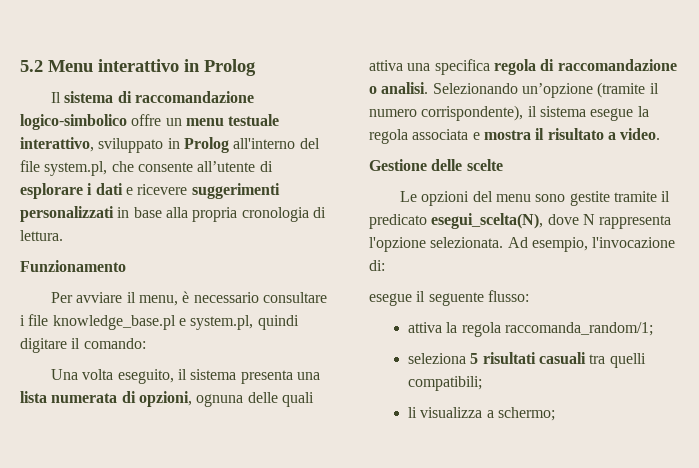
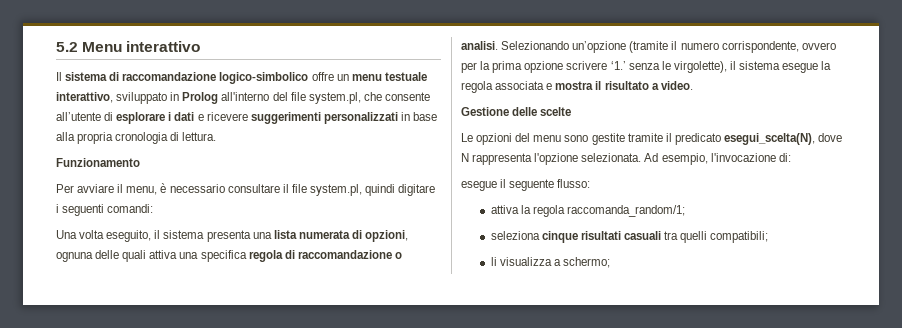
- 5.2 Menu interattivo in Prolog
+ 5.2 Menu interattivo
- Per avviare il menu, è necessario consultare i file knowledge_base.pl e system.pl, quindi digitare il comando:
+ Per avviare il menu, è necessario consultare il file system.pl, quindi digitare i seguenti comandi:
- Selezionando un’opzione (tramite il numero corrispondente), il sistema esegue la regola associata e mostra il risultato a video.
+ Selezionando un’opzione (tramite il numero corrispondente, ovvero per la prima opzione scrivere ‘1.’ senza le virgolette), il sistema esegue la regola associata e mostra il risultato a video.
- seleziona 5 risultati casuali tra quelli compatibili;
+ seleziona cinque risultati casuali tra quelli compatibili;

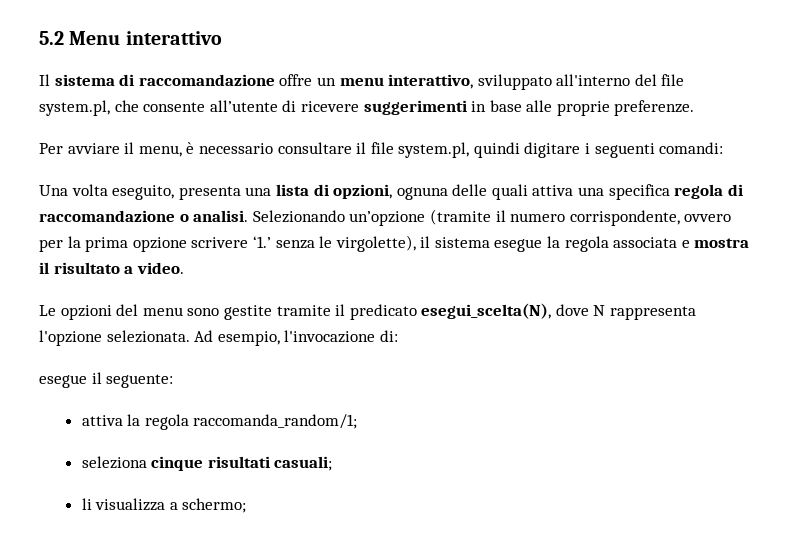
- Il sistema di raccomandazione logico-simbolico offre un menu testuale interattivo, sviluppato in Prolog all'interno del file system.pl, che consente all’utente di esplorare i dati e ricevere suggerimenti personalizzati in base alla propria cronologia di lettura.
- Funzionamento
+ Il sistema di raccomandazione offre un menu interattivo, sviluppato all'interno del file system.pl, che consente all’utente di ricevere suggerimenti in base alle proprie preferenze.
- Una volta eseguito, il sistema presenta una lista numerata di opzioni, ognuna delle quali attiva una specifica regola di raccomandazione o analisi.
+ Una volta eseguito, presenta una lista di opzioni, ognuna delle quali attiva una specifica regola di raccomandazione o analisi.
- Gestione delle scelte
- esegue il seguente flusso:
+ esegue il seguente:
- seleziona cinque risultati casuali tra quelli compatibili;
+ seleziona cinque risultati casuali;

